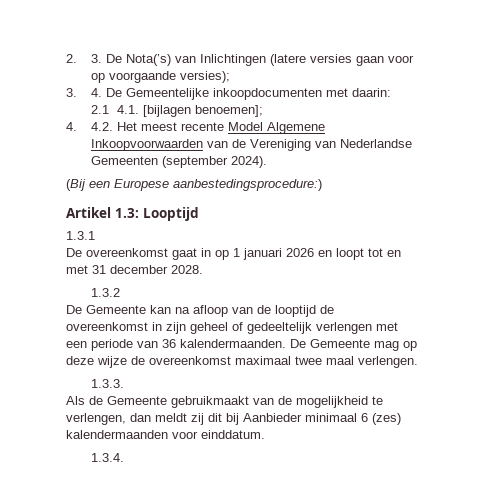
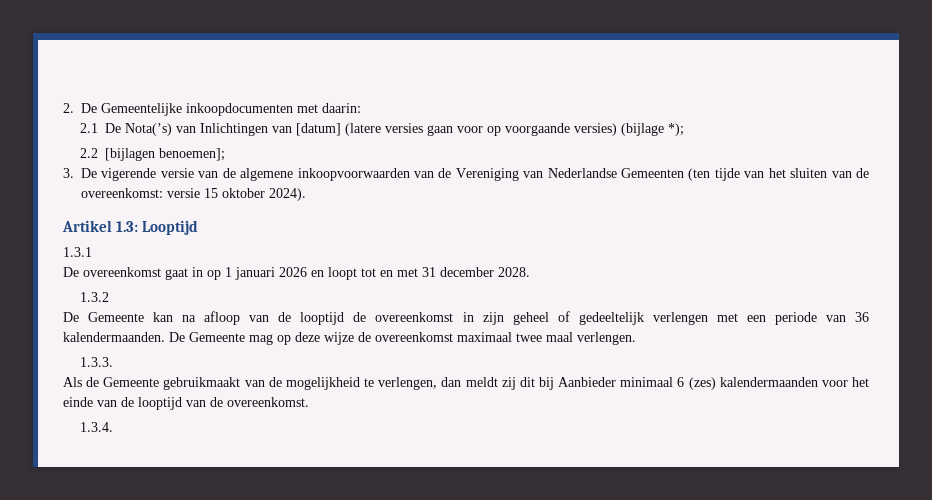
- 2. 3. De Nota(’s) van Inlichtingen (latere versies gaan voor op voorgaande versies);
- 3. 4. De Gemeentelijke inkoopdocumenten met daarin:
+ 2. De Gemeentelijke inkoopdocumenten met daarin:
- 2.1 4.1. [bijlagen benoemen];
- 4. 4.2. Het meest recente Model Algemene Inkoopvoorwaarden van de Vereniging van Nederlandse Gemeenten (september 2024).
- (Bij een Europese aanbestedingsprocedure:)
+ 2.1 De Nota(’s) van Inlichtingen van [datum] (latere versies gaan voor op voorgaande versies) (bijlage *);
+ 2.2 [bijlagen benoemen];
+ 3. De vigerende versie van de algemene inkoopvoorwaarden van de Vereniging van Nederlandse Gemeenten (ten tijde van het sluiten van de overeenkomst: versie 15 oktober 2024).
- Als de Gemeente gebruikmaakt van de mogelijkheid te verlengen, dan meldt zij dit bij Aanbieder minimaal 6 (zes) kalendermaanden voor einddatum.
+ Als de Gemeente gebruikmaakt van de mogelijkheid te verlengen, dan meldt zij dit bij Aanbieder minimaal 6 (zes) kalendermaanden voor het einde van de looptijd van de overeenkomst.

